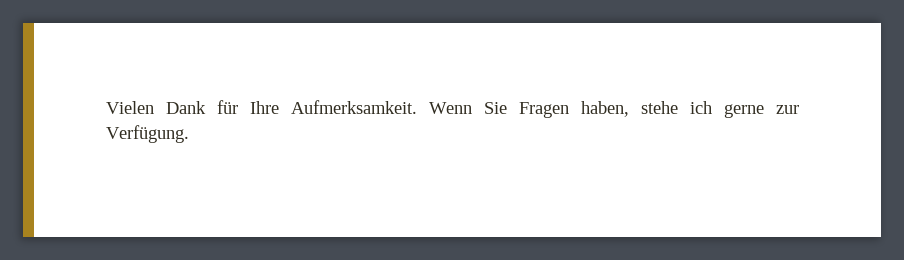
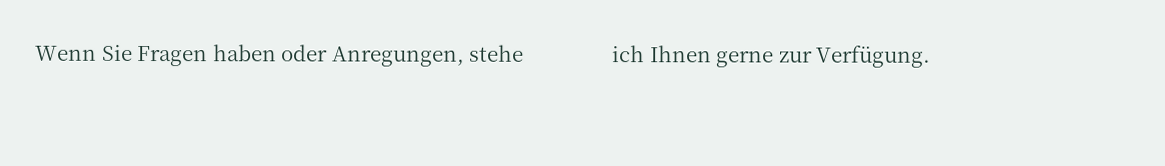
- Vielen Dank für Ihre Aufmerksamkeit. Wenn Sie Fragen haben, stehe ich gerne zur Verfügung.
+ Wenn Sie Fragen haben oder Anregungen, stehe ich Ihnen gerne zur Verfügung.

